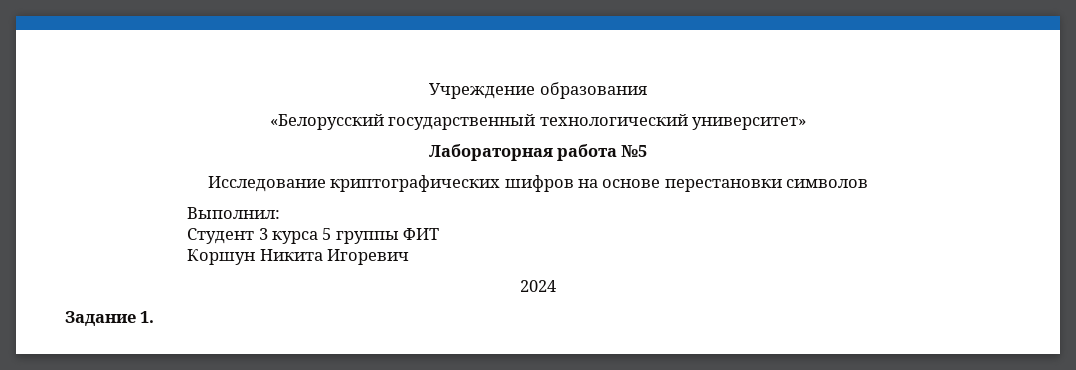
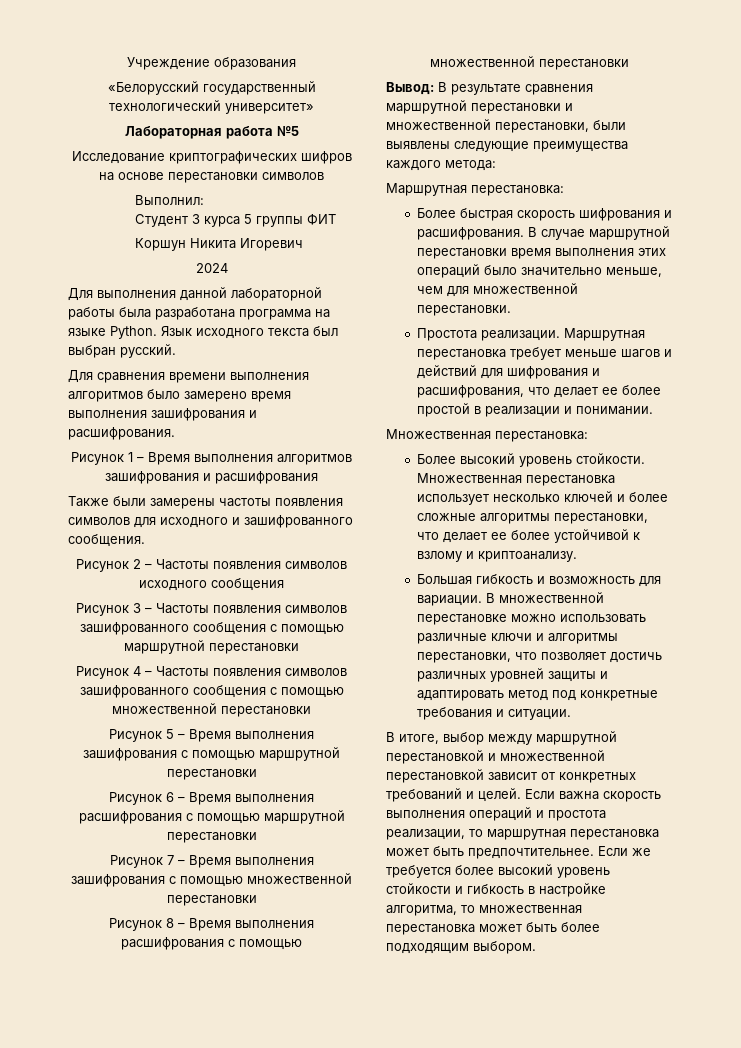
- Задание 1.
+ Для выполнения данной лабораторной работы была разработана программа на языке Python. Язык исходного текста был выбран русский.
+ Для сравнения времени выполнения алгоритмов было замерено время выполнения зашифрования и расшифрования.
+ Рисунок 1 – Время выполнения алгоритмов зашифрования и расшифрования
+ Также были замерены частоты появления символов для исходного и зашифрованного сообщения.
+ Рисунок 2 – Частоты появления символов исходного сообщения
+ Рисунок 3 – Частоты появления символов зашифрованного сообщения с помощью маршрутной перестановки
+ Рисунок 4 – Частоты появления символов зашифрованного сообщения с помощью множественной перестановки
+ Рисунок 5 – Время выполнения зашифрования с помощью маршрутной перестановки
+ Рисунок 6 – Время выполнения расшифрования с помощью маршрутной перестановки
+ Рисунок 7 – Время выполнения зашифрования с помощью множественной перестановки
+ Рисунок 8 – Время выполнения расшифрования с помощью множественной перестановки
+ Вывод: В результате сравнения маршрутной перестановки и множественной перестановки, были выявлены следующие преимущества каждого метода:
+ Маршрутная перестановка:
+ Более быстрая скорость шифрования и расшифрования. В случае маршрутной перестановки время выполнения этих операций было значительно меньше, чем для множественной перестановки.
+ Простота реализации. Маршрутная перестановка требует меньше шагов и действий для шифрования и расшифрования, что делает ее более простой в реализации и понимании.
+ Множественная перестановка:
+ Более высокий уровень стойкости. Множественная перестановка использует несколько ключей и более сложные алгоритмы перестановки, что делает ее более устойчивой к взлому и криптоанализу.
+ Большая гибкость и возможность для вариации. В множественной перестановке можно использовать различные ключи и алгоритмы перестановки, что позволяет достичь различных уровней защиты и адаптировать метод под конкретные требования и ситуации.
+ В итоге, выбор между маршрутной перестановкой и множественной перестановкой зависит от конкретных требований и целей. Если важна скорость выполнения операций и простота реализации, то маршрутная перестановка может быть предпочтительнее. Если же требуется более высокий уровень стойкости и гибкость в настройке алгоритма, то множественная перестановка может быть более подходящим выбором.

